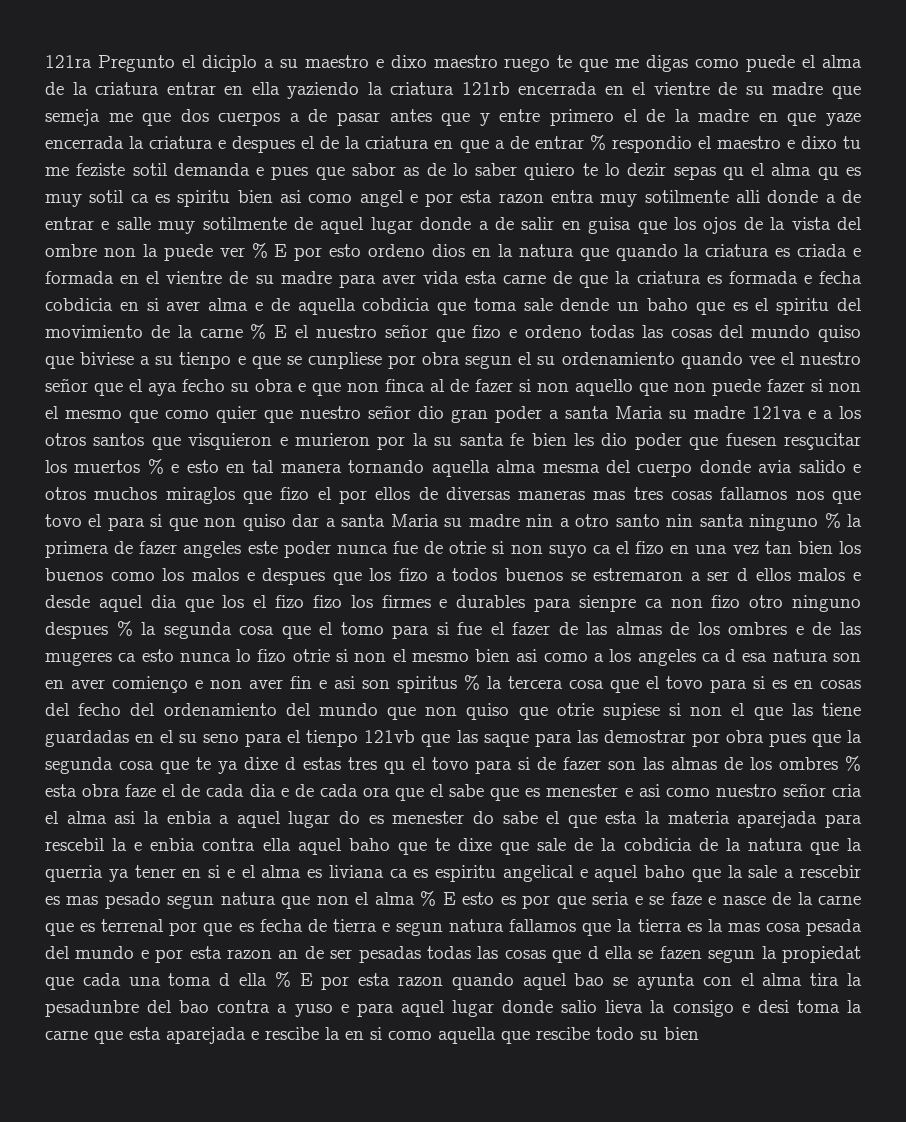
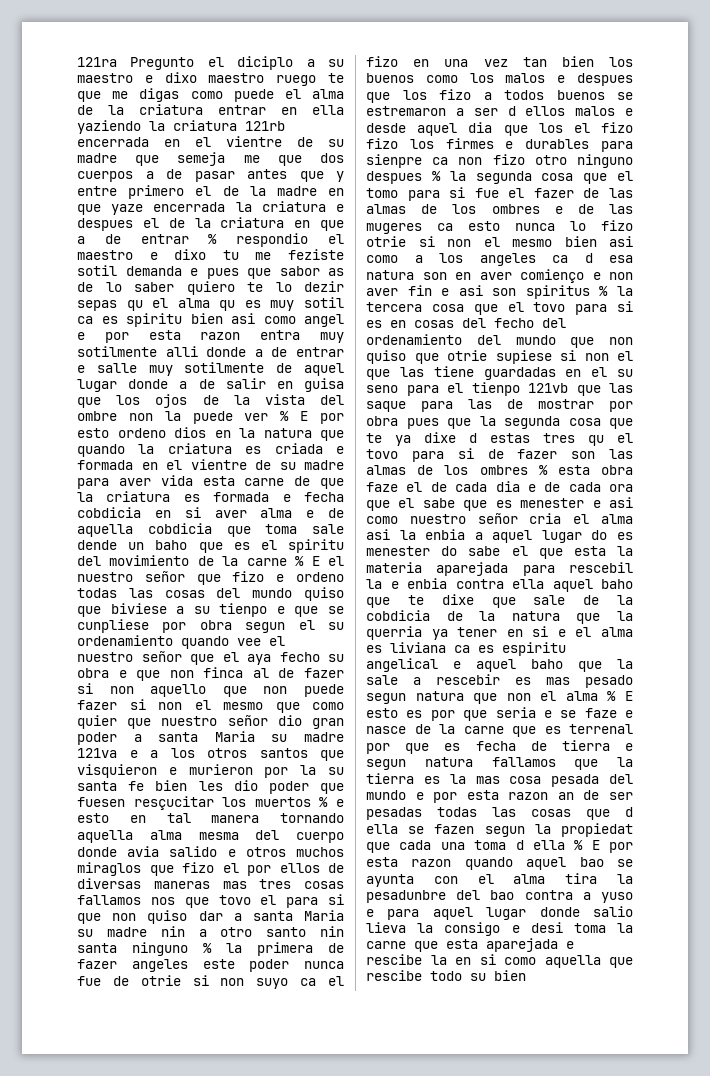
- 121ra Pregunto el diciplo a su maestro e dixo maestro ruego te que me digas como puede el alma de la criatura entrar en ella yaziendo la criatura 121rb encerrada en el vientre de su madre que semeja me que dos cuerpos a de pasar antes que y entre primero el de la madre en que yaze encerrada la criatura e despues el de la criatura en que a de entrar % respondio el maestro e dixo tu me feziste sotil demanda e pues que sabor as de lo saber quiero te lo dezir sepas qu el alma qu es muy sotil ca es spiritu bien asi como angel e por esta razon entra muy sotilmente alli donde a de entrar e salle muy sotilmente de aquel lugar donde a de salir en guisa que los ojos de la vista del ombre non la puede ver % E por esto ordeno dios en la natura que quando la criatura es criada e formada en el vientre de su madre para aver vida esta carne de que la criatura es formada e fecha cobdicia en si aver alma e de aquella cobdicia que toma sale dende un baho que es el spiritu del movimiento de la carne % E el nuestro señor que fizo e ordeno todas las cosas del mundo quiso que biviese a su tienpo e que se cunpliese por obra segun el su ordenamiento quando vee el nuestro señor que el aya fecho su obra e que non finca al de fazer si non aquello que non puede fazer si non el mesmo que como quier que nuestro señor dio gran poder a santa Maria su madre 121va e a los otros santos que visquieron e murieron por la su santa fe bien les dio poder que fuesen resçucitar los muertos % e esto en tal manera tornando aquella alma mesma del cuerpo donde avia salido e otros muchos miraglos que fizo el por ellos de diversas maneras mas tres cosas fallamos nos que tovo el para si que non quiso dar a santa Maria su madre nin a otro santo nin santa ninguno % la primera de fazer angeles este poder nunca fue de otrie si non suyo ca el fizo en una vez tan bien los buenos como los malos e despues que los fizo a todos buenos se estremaron a ser d ellos malos e desde aquel dia que los el fizo fizo los firmes e durables para sienpre ca non fizo otro ninguno despues % la segunda cosa que el tomo para si fue el fazer de las almas de los ombres e de las mugeres ca esto nunca lo fizo otrie si non el mesmo bien asi como a los angeles ca d esa natura son en aver comienço e non aver fin e asi son spiritus % la tercera cosa que el tovo para si es en cosas del fecho del ordenamiento del mundo que non quiso que otrie supiese si non el que las tiene guardadas en el su seno para el tienpo 121vb que las saque para las demostrar por obra pues que la segunda cosa que te ya dixe d estas tres qu el tovo para si de fazer son las almas de los ombres % esta obra faze el de cada dia e de cada ora que el sabe que es menester e asi como nuestro señor cria el alma asi la enbia a aquel lugar do es menester do sabe el que esta la materia aparejada para rescebil la e enbia contra ella aquel baho que te dixe que sale de la cobdicia de la natura que la querria ya tener en si e el alma es liviana ca es espiritu angelical e aquel baho que la sale a rescebir es mas pesado segun natura que non el alma % E esto es por que seria e se faze e nasce de la carne que es terrenal por que es fecha de tierra e segun natura fallamos que la tierra es la mas cosa pesada del mundo e por esta razon an de ser pesadas todas las cosas que d ella se fazen segun la propiedat que cada una toma d ella % E por esta razon quando aquel bao se ayunta con el alma tira la pesadunbre del bao contra a yuso e para aquel lugar donde salio lieva la consigo e desi toma la carne que esta aparejada e rescibe la en si como aquella que rescibe todo su bien
+ 121ra Pregunto el diciplo a su maestro e dixo maestro ruego te que me digas como puede el alma de la criatura entrar en ella yaziendo la criatura 121rb encerrada en el vientre de su madre que semeja me que dos cuerpos a de pasar antes que y entre primero el de la madre en que yaze encerrada la criatura e despues el de la criatura en que a de entrar % respondio el maestro e dixo tu me feziste sotil demanda e pues que sabor as de lo saber quiero te lo dezir sepas qu el alma qu es muy sotil ca es spiritu bien asi como angel e por esta razon entra muy sotilmente alli donde a de entrar e salle muy sotilmente de aquel lugar donde a de salir en guisa que los ojos de la vista del ombre non la puede ver % E por esto ordeno dios en la natura que quando la criatura es criada e formada en el vientre de su madre para aver vida esta carne de que la criatura es formada e fecha cobdicia en si aver alma e de aquella cobdicia que toma sale dende un baho que es el spiritu del movimiento de la carne % E el nuestro señor que fizo e ordeno todas las cosas del mundo quiso que biviese a su tienpo e que se cunpliese por obra segun el su ordenamiento quando vee el nuestro señor que el aya fecho su obra e que non finca al de fazer si non aquello que non puede fazer si non el mesmo que como quier que nuestro señor dio gran poder a santa Maria su madre 121va e a los otros santos que visquieron e murieron por la su santa fe bien les dio poder que fuesen resçucitar los muertos % e esto en tal manera tornando aquella alma mesma del cuerpo donde avia salido e otros muchos miraglos que fizo el por ellos de diversas maneras mas tres cosas fallamos nos que tovo el para si que non quiso dar a santa Maria su madre nin a otro santo nin santa ninguno % la primera de fazer angeles este poder nunca fue de otrie si non suyo ca el fizo en una vez tan bien los buenos como los malos e despues que los fizo a todos buenos se estremaron a ser d ellos malos e desde aquel dia que los el fizo fizo los firmes e durables para sienpre ca non fizo otro ninguno despues % la segunda cosa que el tomo para si fue el fazer de las almas de los ombres e de las mugeres ca esto nunca lo fizo otrie si non el mesmo bien asi como a los angeles ca d esa natura son en aver comienço e non aver fin e asi son spiritus % la tercera cosa que el tovo para si es en cosas del fecho del ordenamiento del mundo que non quiso que otrie supiese si non el que las tiene guardadas en el su seno para el tienpo 121vb que las saque para las de mostrar por obra pues que la segunda cosa que te ya dixe d estas tres qu el tovo para si de fazer son las almas de los ombres % esta obra faze el de cada dia e de cada ora que el sabe que es menester e asi como nuestro señor cria el alma asi la enbia a aquel lugar do es menester do sabe el que esta la materia aparejada para rescebil la e enbia contra ella aquel baho que te dixe que sale de la cobdicia de la natura que la querria ya tener en si e el alma es liviana ca es espiritu angelical e aquel baho que la sale a rescebir es mas pesado segun natura que non el alma % E esto es por que seria e se faze e nasce de la carne que es terrenal por que es fecha de tierra e segun natura fallamos que la tierra es la mas cosa pesada del mundo e por esta razon an de ser pesadas todas las cosas que d ella se fazen segun la propiedat que cada una toma d ella % E por esta razon quando aquel bao se ayunta con el alma tira la pesadunbre del bao contra a yuso e para aquel lugar donde salio lieva la consigo e desi toma la carne que esta aparejada e rescibe la en si como aquella que rescibe todo su bien

